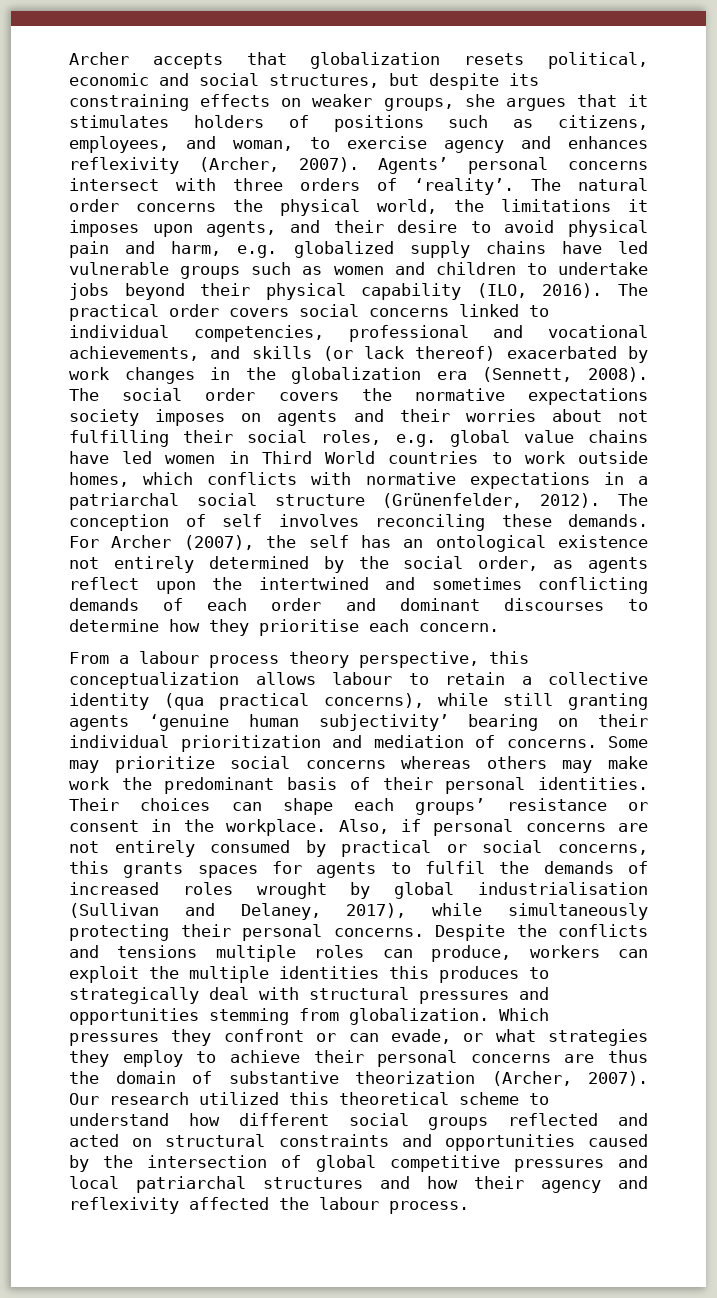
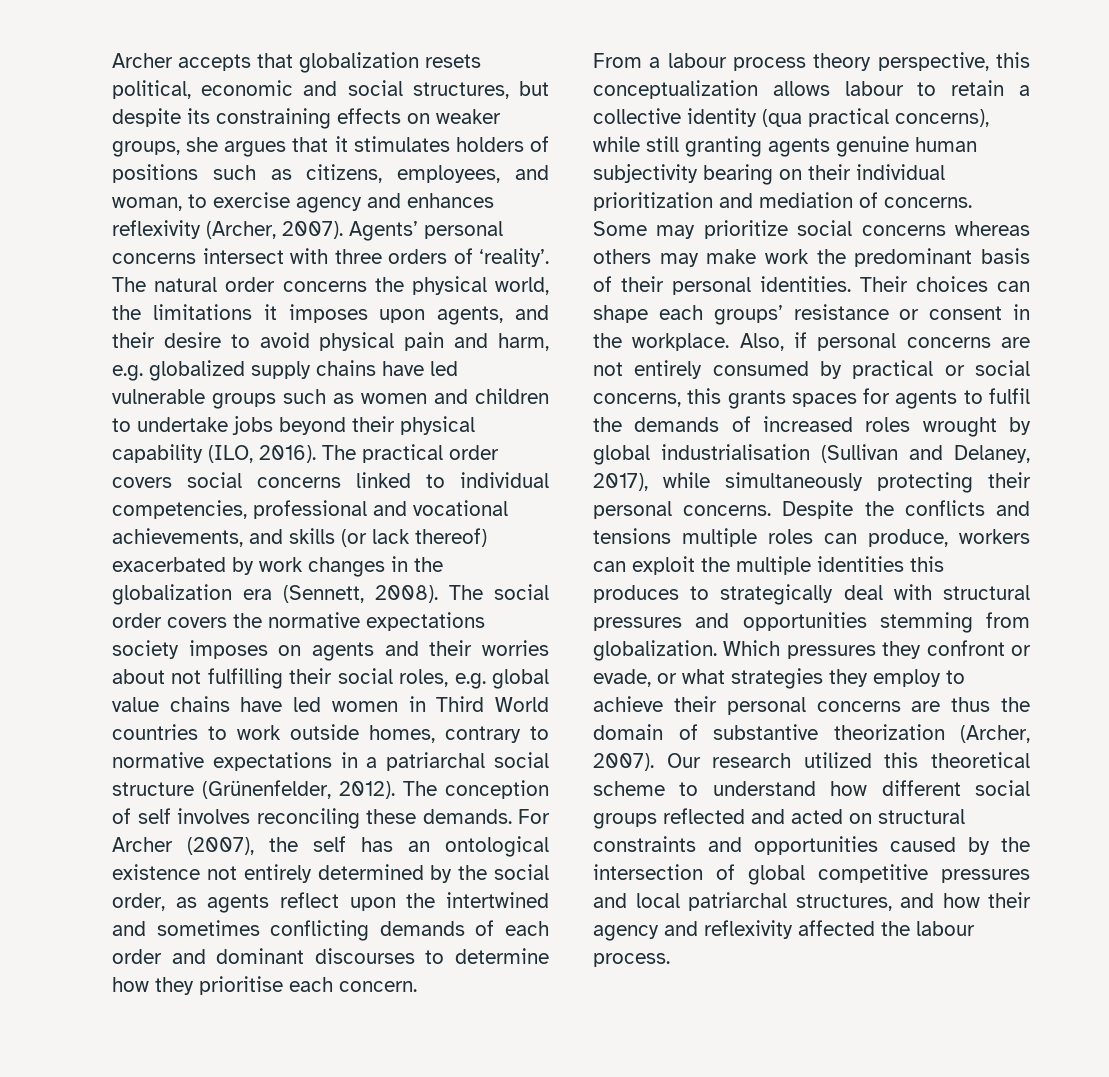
- The social order covers the normative expectations society imposes on agents and their worries about not fulfilling their social roles, e.g. global value chains have led women in Third World countries to work outside homes, which conflicts with normative expectations in a patriarchal social structure (Grünenfelder, 2012).
+ The social order covers the normative expectations society imposes on agents and their worries about not fulfilling their social roles, e.g. global value chains have led women in Third World countries to work outside homes, contrary to normative expectations in a patriarchal social structure (Grünenfelder, 2012).
- From a labour process theory perspective, this conceptualization allows labour to retain a collective identity (qua practical concerns), while still granting agents ‘genuine human subjectivity’ bearing on their individual prioritization and mediation of concerns.
+ From a labour process theory perspective, this conceptualization allows labour to retain a collective identity (qua practical concerns), while still granting agents genuine human subjectivity bearing on their individual prioritization and mediation of concerns.
- Which pressures they confront or can evade, or what strategies they employ to achieve their personal concerns are thus the domain of substantive theorization (Archer, 2007).
+ Which pressures they confront or evade, or what strategies they employ to achieve their personal concerns are thus the domain of substantive theorization (Archer, 2007).
- Our research utilized this theoretical scheme to understand how different social groups reflected and acted on structural constraints and opportunities caused by the intersection of global competitive pressures and local patriarchal structures and how their agency and reflexivity affected the labour process.
+ Our research utilized this theoretical scheme to understand how different social groups reflected and acted on structural constraints and opportunities caused by the intersection of global competitive pressures and local patriarchal structures, and how their agency and reflexivity affected the labour process.

